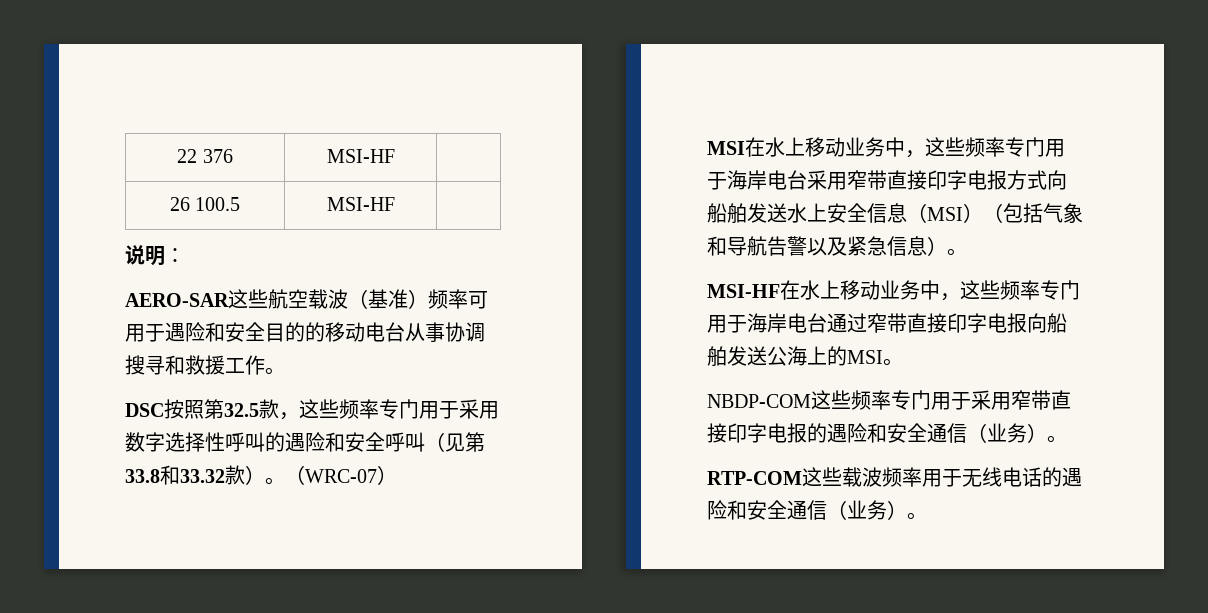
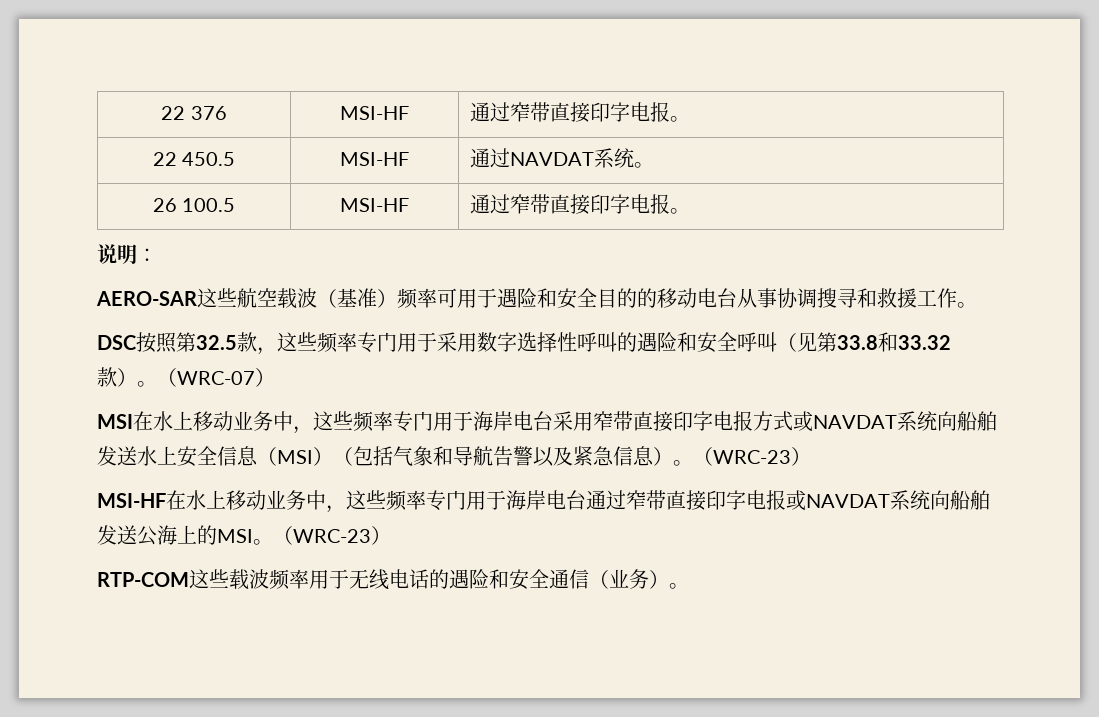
- 22 376 | MSI-HF |
- 26 100.5 | MSI-HF |
+ 22 376 | MSI-HF | 通过窄带直接印字电报。
+ 22 450.5 | MSI-HF | 通过NAVDAT系统。
+ 26 100.5 | MSI-HF | 通过窄带直接印字电报。
- MSI在水上移动业务中，这些频率专门用于海岸电台采用窄带直接印字电报方式向船舶发送水上安全信息（MSI）（包括气象和导航告警以及紧急信息）。
+ MSI在水上移动业务中，这些频率专门用于海岸电台采用窄带直接印字电报方式或NAVDAT系统向船舶发送水上安全信息（MSI）（包括气象和导航告警以及紧急信息）。（WRC-23）
- MSI-HF在水上移动业务中，这些频率专门用于海岸电台通过窄带直接印字电报向船舶发送公海上的MSI。
- NBDP-COM这些频率专门用于采用窄带直接印字电报的遇险和安全通信（业务）。
+ MSI-HF在水上移动业务中，这些频率专门用于海岸电台通过窄带直接印字电报或NAVDAT系统向船舶发送公海上的MSI。（WRC-23）

